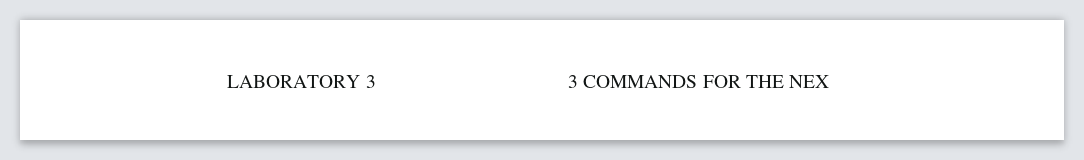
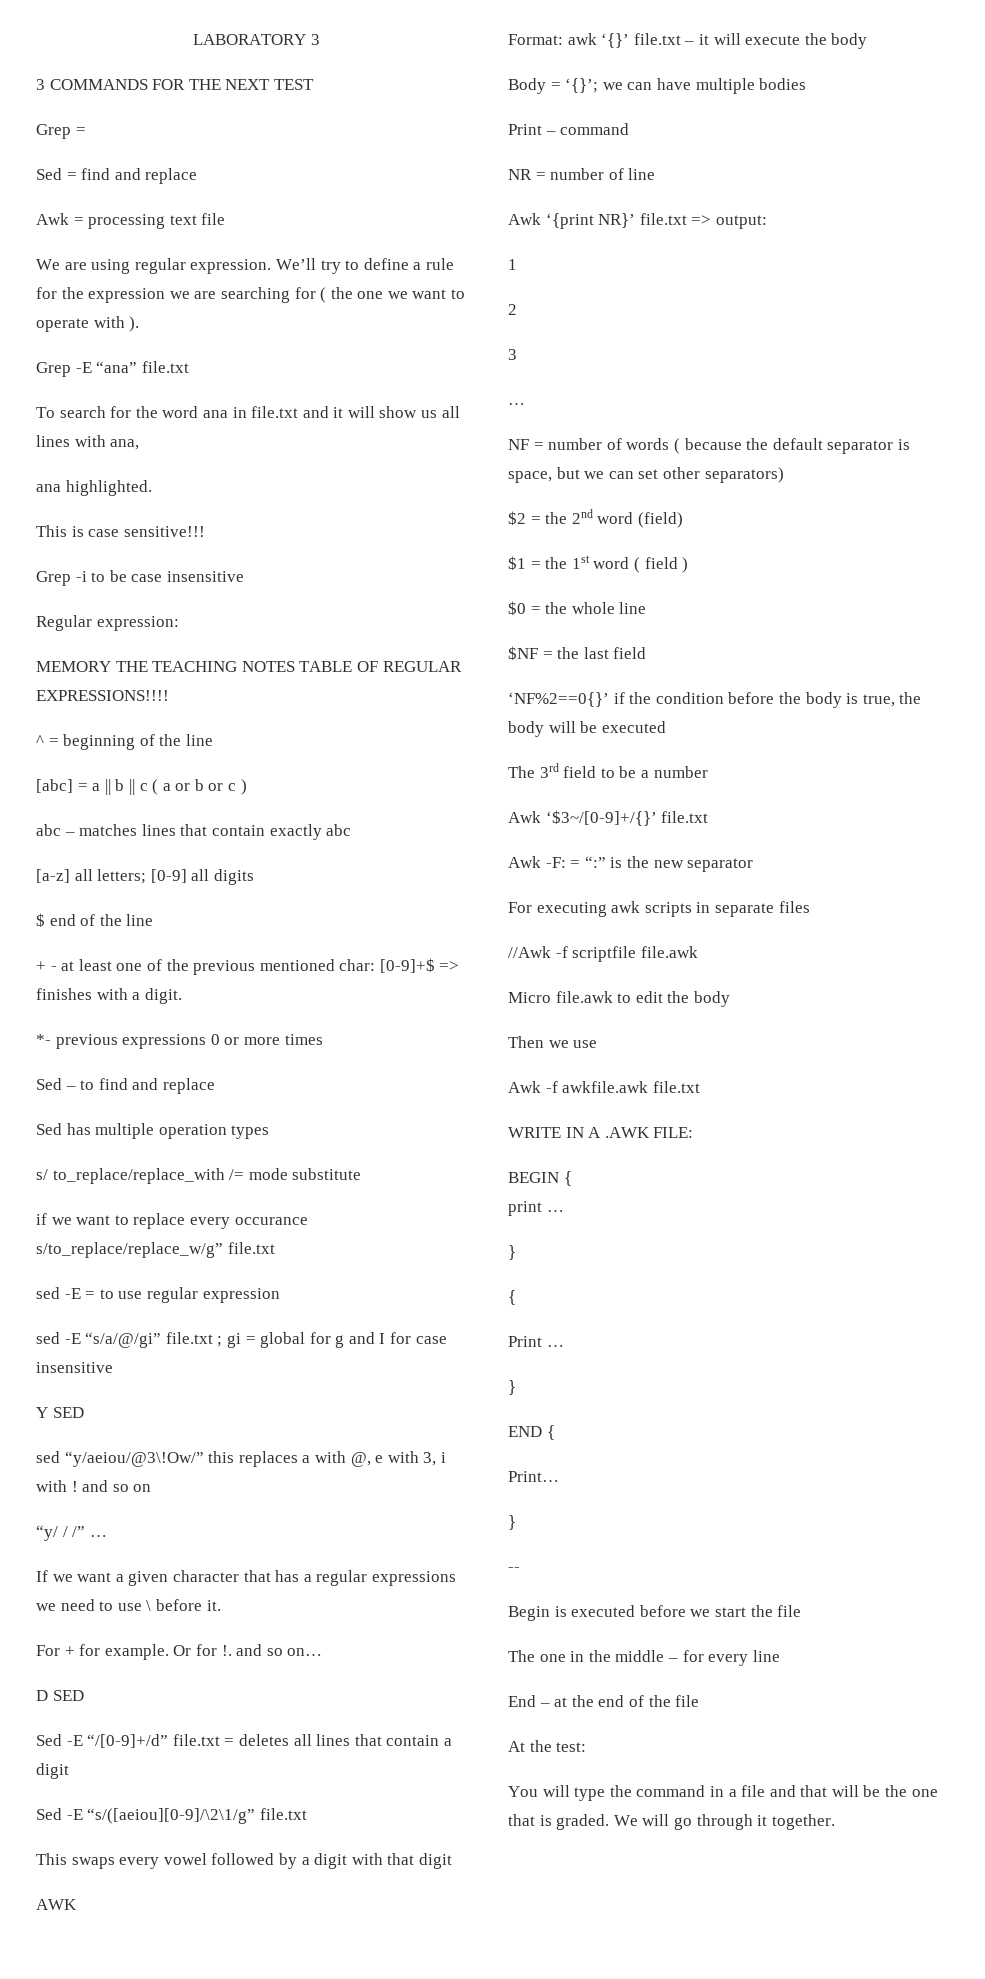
- 3 COMMANDS FOR THE NEX
+ 3 COMMANDS FOR THE NEXT TEST
+ Grep =
+ Sed = find and replace
+ Awk = processing text file
+ We are using regular expression. We’ll try to define a rule for the expression we are searching for ( the one we want to operate with ).
+ Grep -E “ana” file.txt
+ To search for the word ana in file.txt and it will show us all lines with ana,
+ ana highlighted.
+ This is case sensitive!!!
+ Grep -i to be case insensitive
+ Regular expression:
+ MEMORY THE TEACHING NOTES TABLE OF REGULAR EXPRESSIONS!!!!
+ ^ = beginning of the line
+ [abc] = a || b || c ( a or b or c )
+ abc – matches lines that contain exactly abc
+ [a-z] all letters; [0-9] all digits
+ $ end of the line
+ + - at least one of the previous mentioned char: [0-9]+$ => finishes with a digit.
+ *- previous expressions 0 or more times
+ Sed – to find and replace
+ Sed has multiple operation types
+ s/ to_replace/replace_with /= mode substitute
+ if we want to replace every occurance s/to_replace/replace_w/g” file.txt
+ sed -E = to use regular expression
+ sed -E “s/a/@/gi” file.txt ; gi = global for g and I for case insensitive
+ Y SED
+ sed “y/aeiou/@3\!Ow/” this replaces a with @, e with 3, i with ! and so on
+ “y/ / /” …
+ If we want a given character that has a regular expressions we need to use \ before it.
+ For + for example. Or for !. and so on…
+ D SED
+ Sed -E “/[0-9]+/d” file.txt = deletes all lines that contain a digit
+ Sed -E “s/([aeiou][0-9]/\2\1/g” file.txt
+ This swaps every vowel followed by a digit with that digit
+ AWK
+ Format: awk ‘{}’ file.txt – it will execute the body
+ Body = ‘{}’; we can have multiple bodies
+ Print – command
+ NR = number of line
+ Awk ‘{print NR}’ file.txt => output:
+ 1
+ 2
+ 3
+ …
+ NF = number of words ( because the default separator is space, but we can set other separators)
+ $2 = the 2nd word (field)
+ $1 = the 1st word ( field )
+ $0 = the whole line
+ $NF = the last field
+ ‘NF%2==0{}’ if the condition before the body is true, the body will be executed
+ The 3rd field to be a number
+ Awk ‘$3~/[0-9]+/{}’ file.txt
+ Awk -F: = “:” is the new separator
+ For executing awk scripts in separate files
+ //Awk -f scriptfile file.awk
+ Micro file.awk to edit the body
+ Then we use
+ Awk -f awkfile.awk file.txt
+ WRITE IN A .AWK FILE:
+ BEGIN {
+ print …
+ }
+ {
+ Print …
+ }
+ END {
+ Print…
+ }
+ --
+ Begin is executed before we start the file
+ The one in the middle – for every line
+ End – at the end of the file
+ At the test:
+ You will type the command in a file and that will be the one that is graded. We will go through it together.

